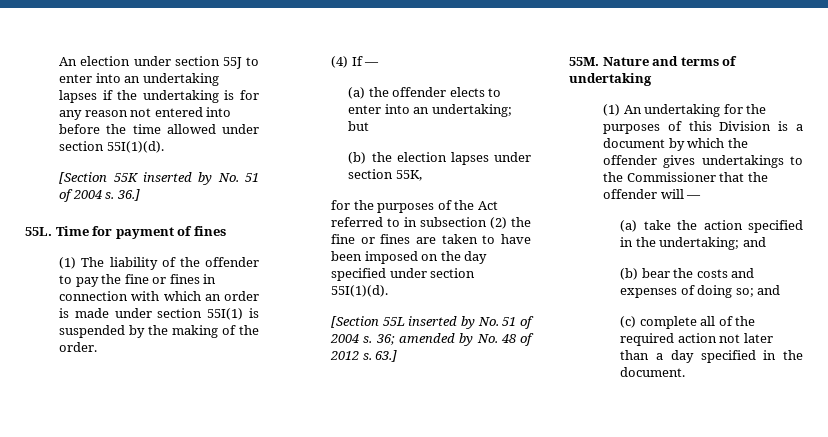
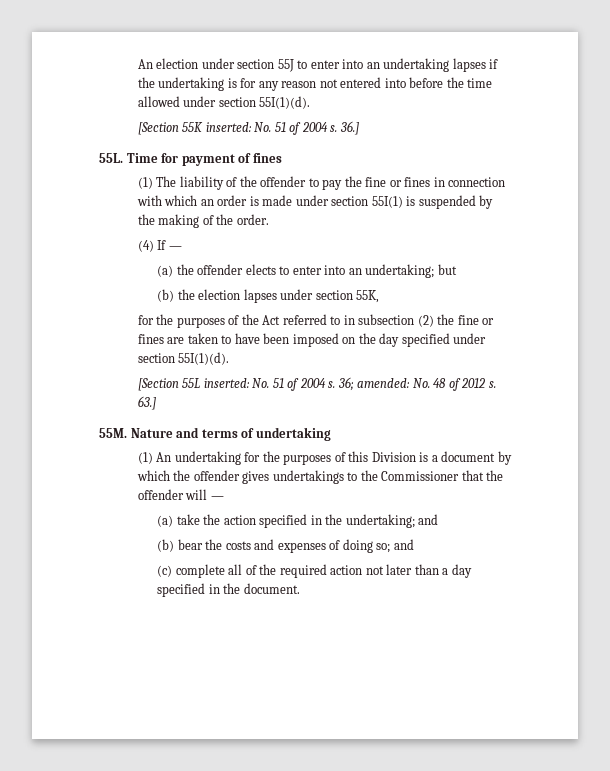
- [Section 55K inserted by No. 51 of 2004 s.
+ [Section 55K inserted: No. 51 of 2004 s.
- [Section 55L inserted by No. 51 of 2004 s.
+ [Section 55L inserted: No. 51 of 2004 s.
- 36; amended by No. 48 of 2012 s.
+ 36; amended: No. 48 of 2012 s.

